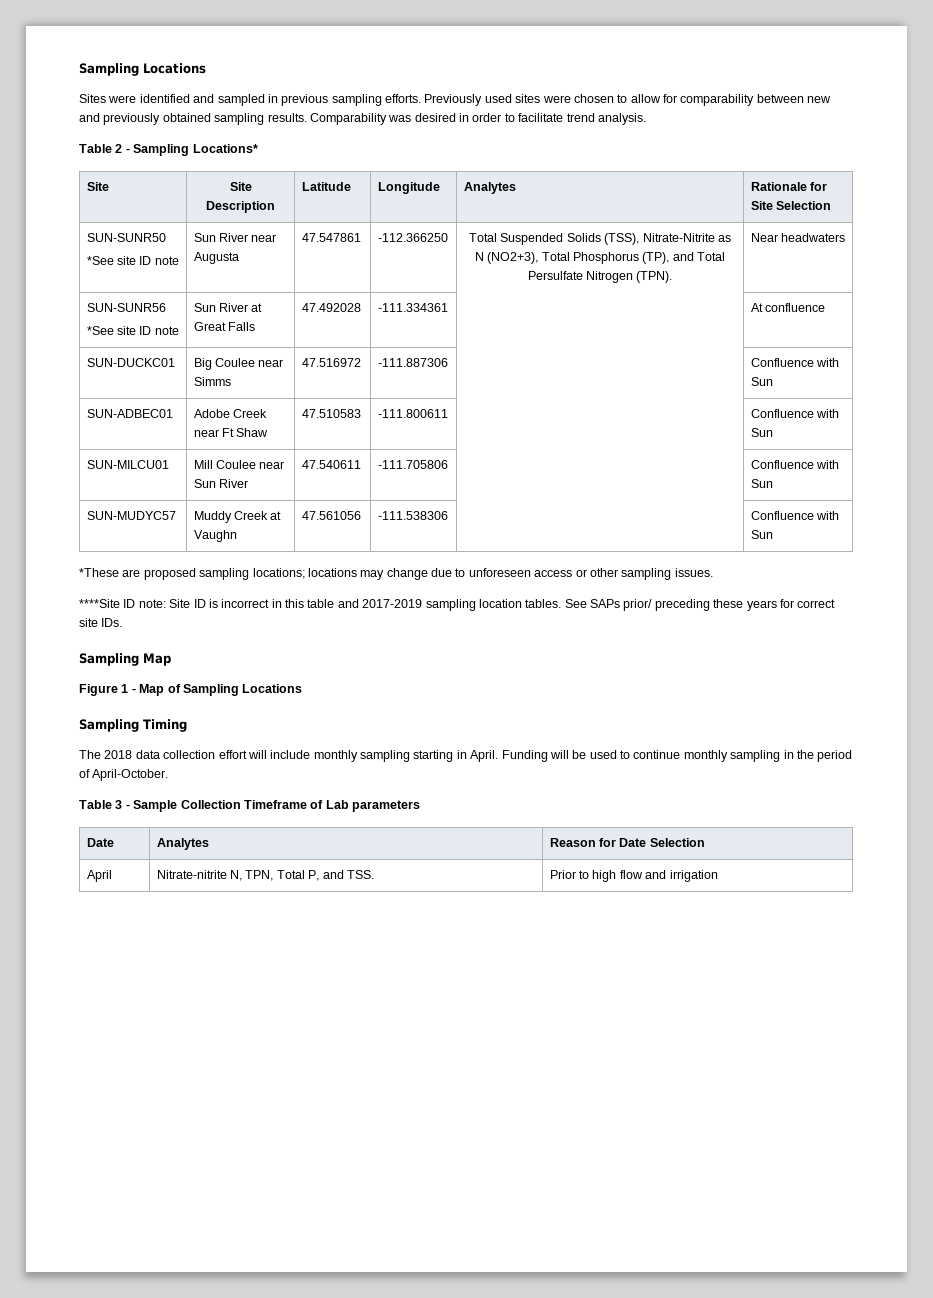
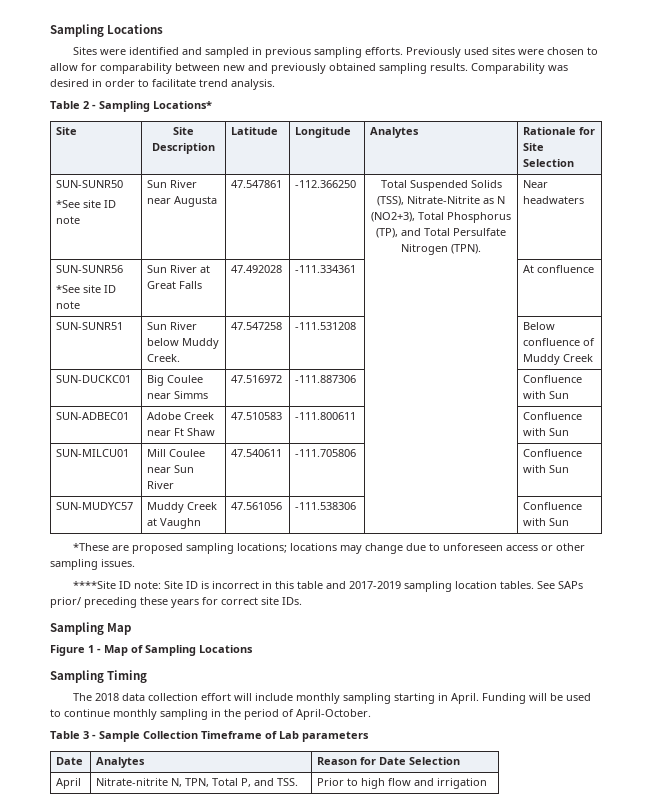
+ SUN-SUNR51 | Sun River below Muddy Creek. | 47.547258 | -111.531208 | | Below confluence of Muddy Creek

